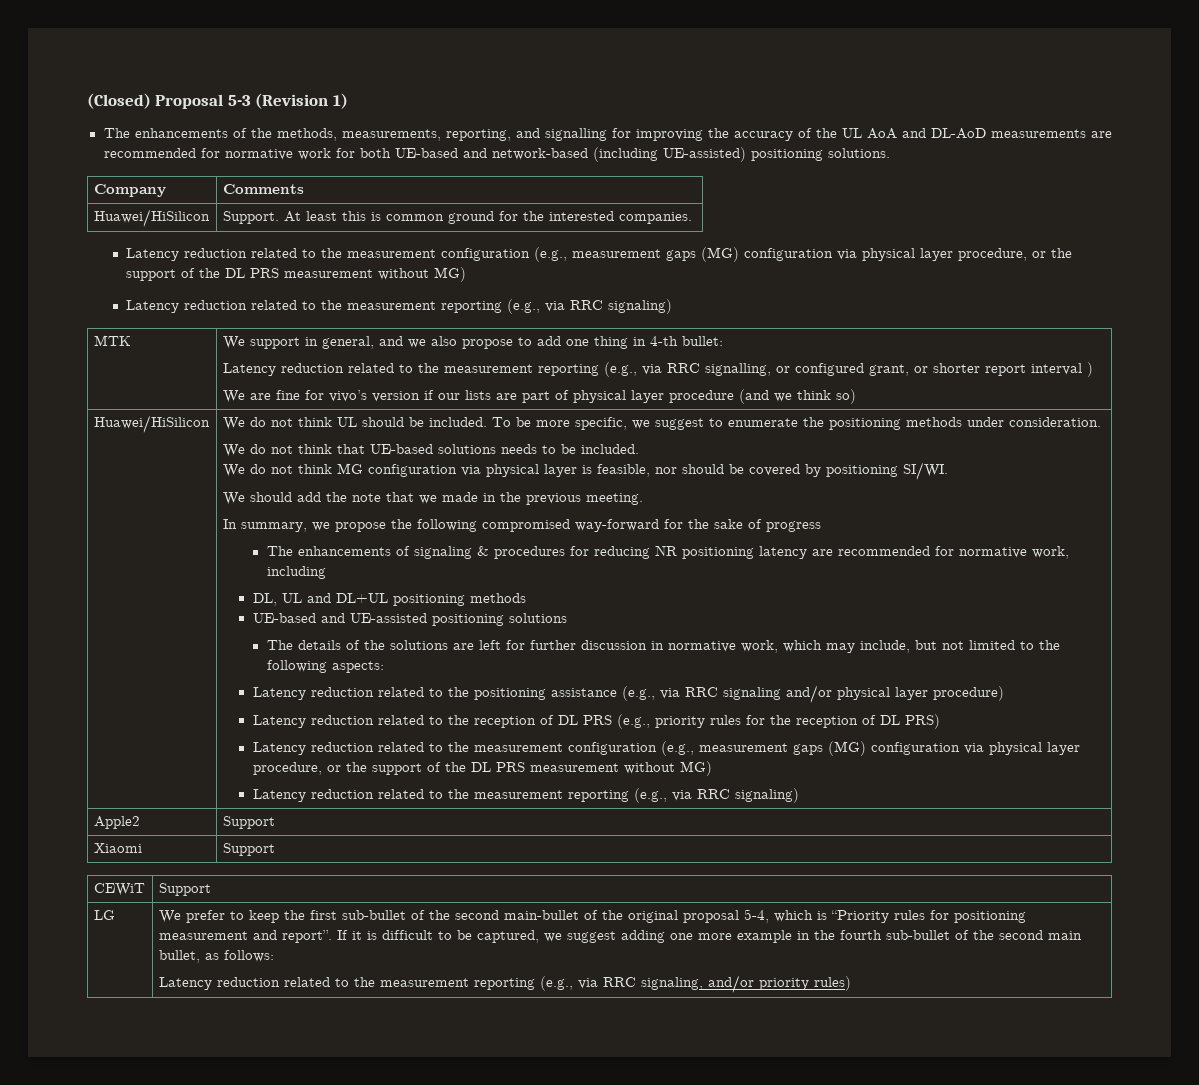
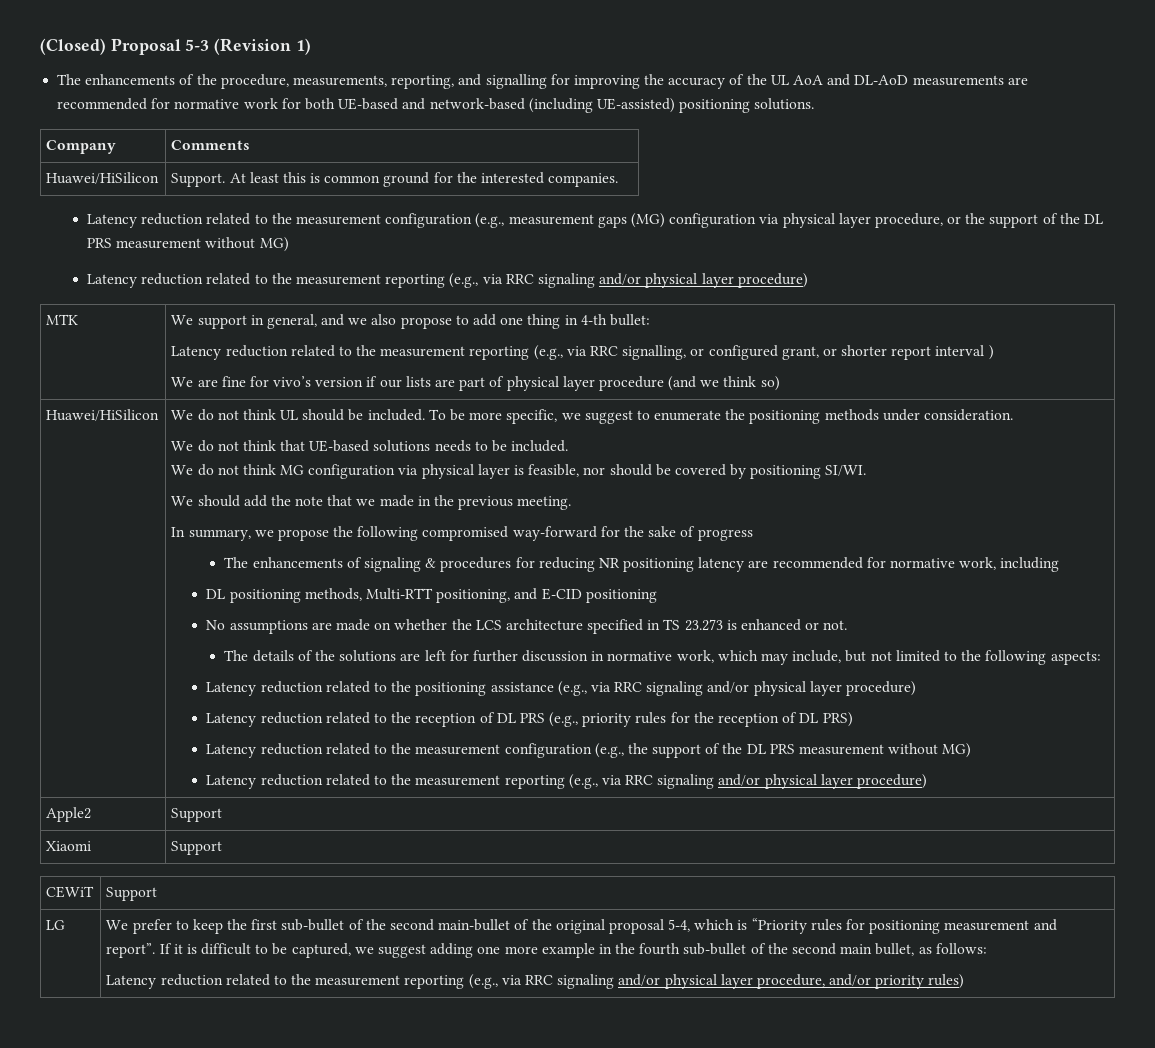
- The enhancements of the methods, measurements, reporting, and signalling for improving the accuracy of the UL AoA and DL-AoD measurements are recommended for normative work for both UE-based and network-based (including UE-assisted) positioning solutions.
+ The enhancements of the procedure, measurements, reporting, and signalling for improving the accuracy of the UL AoA and DL-AoD measurements are recommended for normative work for both UE-based and network-based (including UE-assisted) positioning solutions.
  Huawei/HiSilicon | Support. At least this is common ground for the interested companies.
  Latency reduction related to the measurement configuration (e.g., measurement gaps (MG) configuration via physical layer procedure, or the support of the DL PRS measurement without MG)
- Latency reduction related to the measurement reporting (e.g., via RRC signaling)
+ Latency reduction related to the measurement reporting (e.g., via RRC signaling and/or physical layer procedure)
- DL, UL and DL+UL positioning methods
- UE-based and UE-assisted positioning solutions
+ DL positioning methods, Multi-RTT positioning, and E-CID positioning
+ No assumptions are made on whether the LCS architecture specified in TS 23.273 is enhanced or not.
  Latency reduction related to the reception of DL PRS (e.g., priority rules for the reception of DL PRS)
- Latency reduction related to the measurement configuration (e.g., measurement gaps (MG) configuration via physical layer procedure, or the support of the DL PRS measurement without MG)
- Latency reduction related to the measurement reporting (e.g., via RRC signaling)
+ Latency reduction related to the measurement configuration (e.g., the support of the DL PRS measurement without MG)
+ Latency reduction related to the measurement reporting (e.g., via RRC signaling and/or physical layer procedure)
- Latency reduction related to the measurement reporting (e.g., via RRC signaling, and/or priority rules)
+ Latency reduction related to the measurement reporting (e.g., via RRC signaling and/or physical layer procedure, and/or priority rules)

